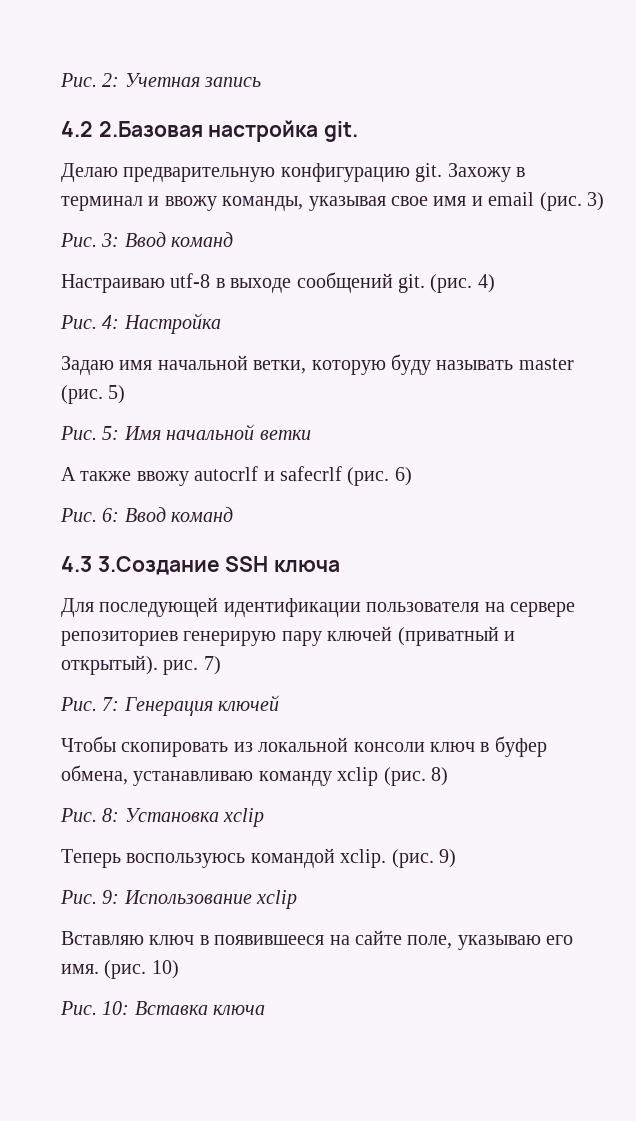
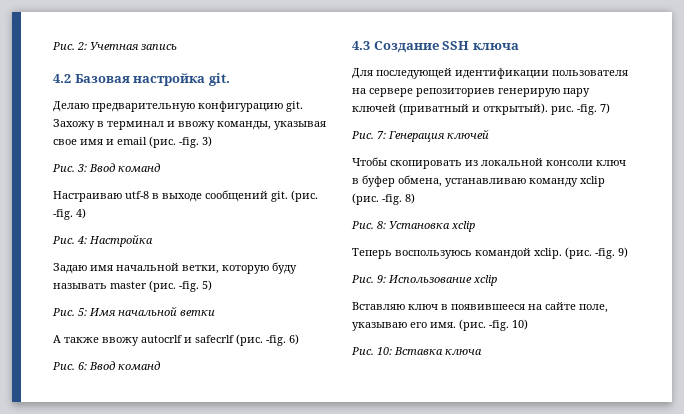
- 4.2 2.Базовая настройка git.
+ 4.2 Базовая настройка git.
- Захожу в терминал и ввожу команды, указывая свое имя и email (рис.
+ Захожу в терминал и ввожу команды, указывая свое имя и email (рис. -fig.
- Настраиваю utf-8 в выходе сообщений git. (рис.
+ Настраиваю utf-8 в выходе сообщений git. (рис. -fig.
- Задаю имя начальной ветки, которую буду называть master (рис.
+ Задаю имя начальной ветки, которую буду называть master (рис. -fig.
- А также ввожу autocrlf и safecrlf (рис.
+ А также ввожу autocrlf и safecrlf (рис. -fig.
- 4.3 3.Создание SSH ключа
+ 4.3 Создание SSH ключа
- Для последующей идентификации пользователя на сервере репозиториев генерирую пару ключей (приватный и открытый). рис.
+ Для последующей идентификации пользователя на сервере репозиториев генерирую пару ключей (приватный и открытый). рис. -fig.
- Чтобы скопировать из локальной консоли ключ в буфер обмена, устанавливаю команду xclip (рис.
+ Чтобы скопировать из локальной консоли ключ в буфер обмена, устанавливаю команду xclip (рис. -fig.
- Теперь воспользуюсь командой xclip. (рис.
+ Теперь воспользуюсь командой xclip. (рис. -fig.
- Вставляю ключ в появившееся на сайте поле, указываю его имя. (рис.
+ Вставляю ключ в появившееся на сайте поле, указываю его имя. (рис. -fig.

